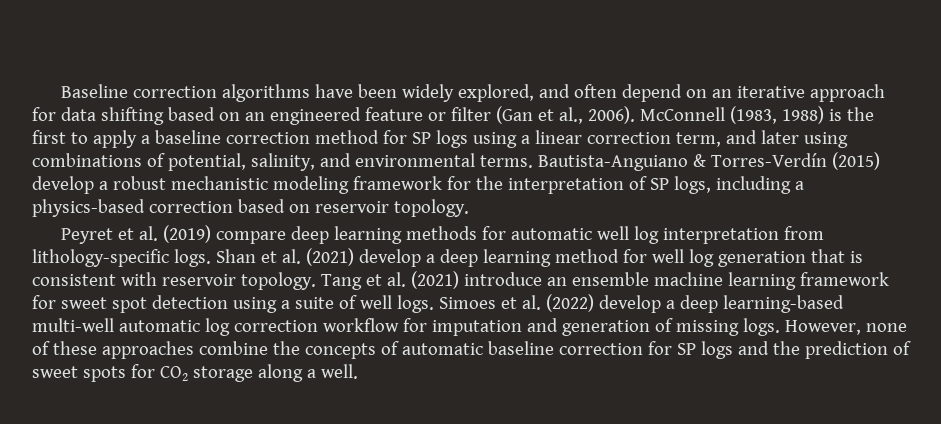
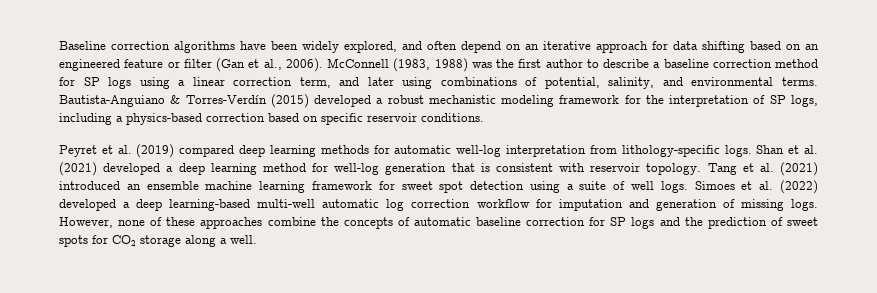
- McConnell (1983, 1988) is the first to apply a baseline correction method for SP logs using a linear correction term, and later using combinations of potential, salinity, and environmental terms.
+ McConnell (1983, 1988) was the first author to describe a baseline correction method for SP logs using a linear correction term, and later using combinations of potential, salinity, and environmental terms.
- Bautista-Anguiano & Torres-Verdín (2015) develop a robust mechanistic modeling framework for the interpretation of SP logs, including a physics-based correction based on reservoir topology.
+ Bautista-Anguiano & Torres-Verdín (2015) developed a robust mechanistic modeling framework for the interpretation of SP logs, including a physics-based correction based on specific reservoir conditions.
- Peyret et al. (2019) compare deep learning methods for automatic well log interpretation from lithology-specific logs.
+ Peyret et al. (2019) compared deep learning methods for automatic well-log interpretation from lithology-specific logs.
- Shan et al. (2021) develop a deep learning method for well log generation that is consistent with reservoir topology.
+ Shan et al. (2021) developed a deep learning method for well-log generation that is consistent with reservoir topology.
- Tang et al. (2021) introduce an ensemble machine learning framework for sweet spot detection using a suite of well logs.
+ Tang et al. (2021) introduced an ensemble machine learning framework for sweet spot detection using a suite of well logs.
- Simoes et al. (2022) develop a deep learning-based multi-well automatic log correction workflow for imputation and generation of missing logs.
+ Simoes et al. (2022) developed a deep learning-based multi-well automatic log correction workflow for imputation and generation of missing logs.

